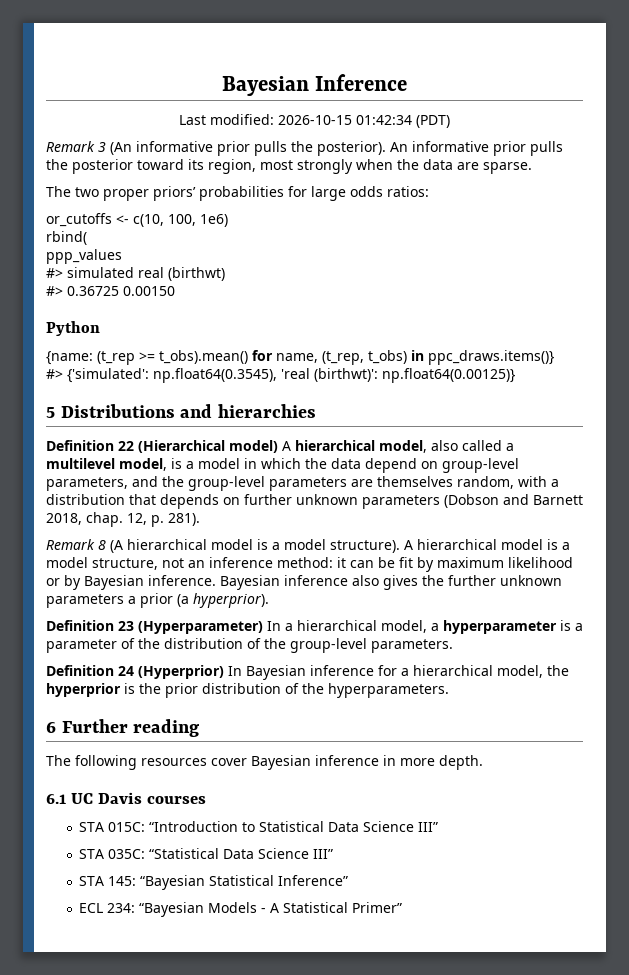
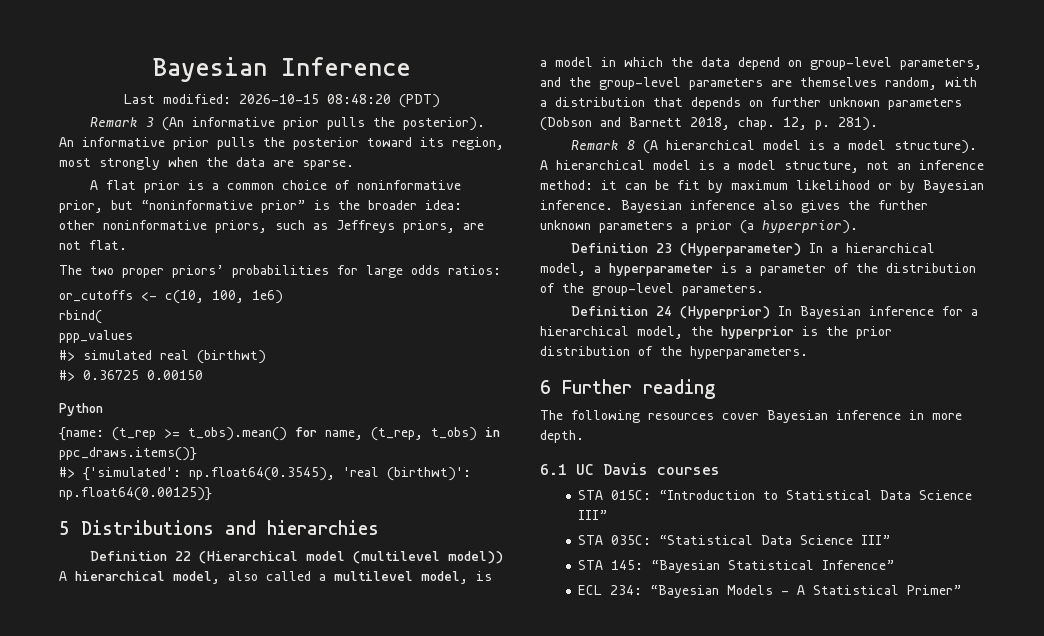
- Last modified: 2026-10-15 01:42:34 (PDT)
+ Last modified: 2026-10-15 08:48:20 (PDT)
+ A flat prior is a common choice of noninformative prior, but “noninformative prior” is the broader idea: other noninformative priors, such as Jeffreys priors, are not flat.
- Definition 22 (Hierarchical model) A hierarchical model, also called a multilevel model, is a model in which the data depend on group-level parameters, and the group-level parameters are themselves random, with a distribution that depends on further unknown parameters (Dobson and Barnett 2018, chap.
+ Definition 22 (Hierarchical model (multilevel model)) A hierarchical model, also called a multilevel model, is a model in which the data depend on group-level parameters, and the group-level parameters are themselves random, with a distribution that depends on further unknown parameters (Dobson and Barnett 2018, chap.

